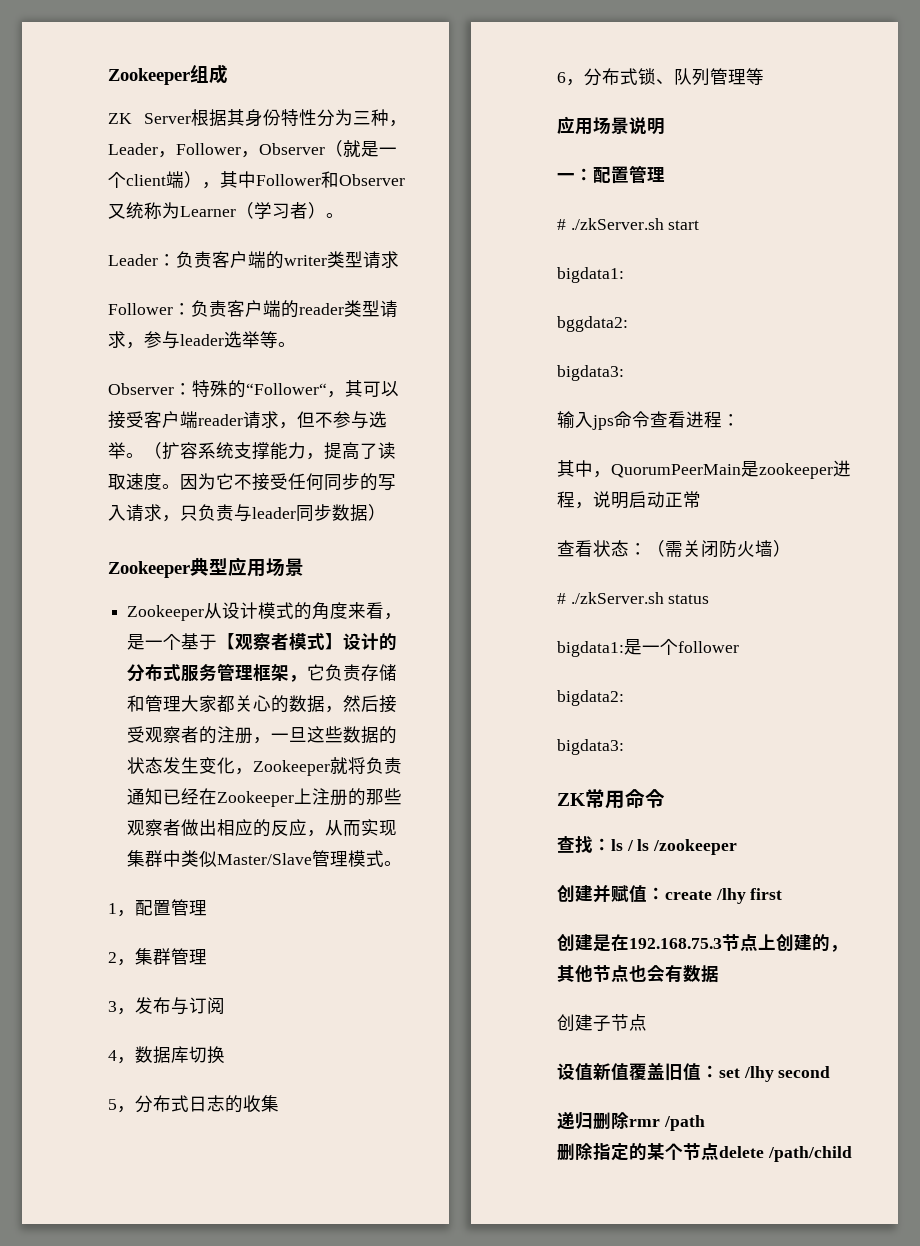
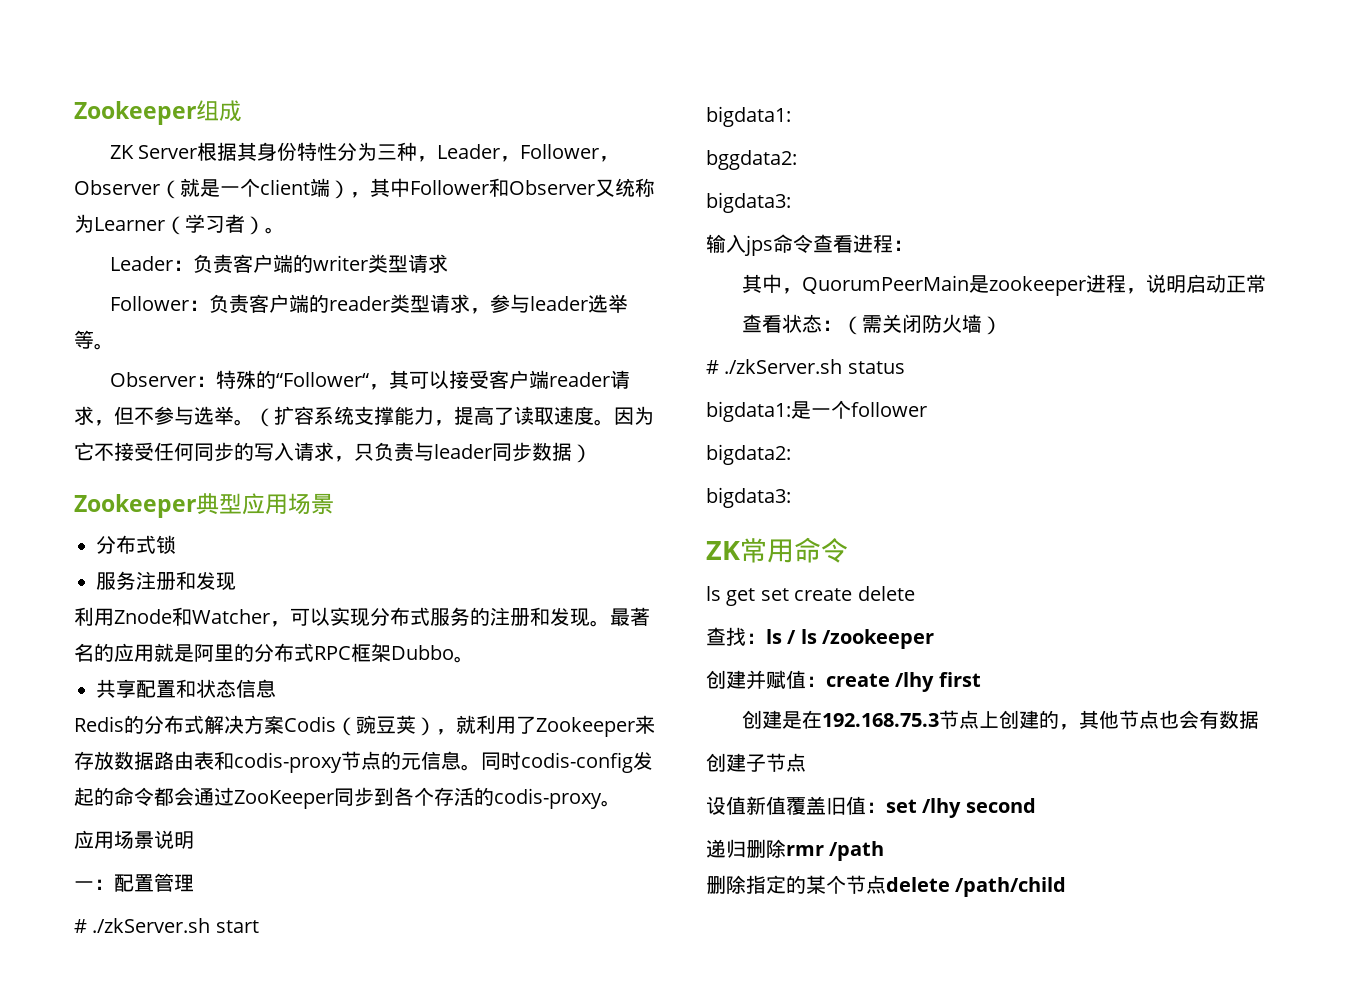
- Zookeeper从设计模式的角度来看，是一个基于【观察者模式】设计的分布式服务管理框架，它负责存储和管理大家都关心的数据，然后接受观察者的注册，一旦这些数据的状态发生变化，Zookeeper就将负责通知已经在Zookeeper上注册的那些观察者做出相应的反应，从而实现集群中类似Master/Slave管理模式。
- 1，配置管理
- 2，集群管理
- 3，发布与订阅
- 4，数据库切换
- 5，分布式日志的收集
- 6，分布式锁、队列管理等
+ 分布式锁
+ 服务注册和发现
+ 利用Znode和Watcher，可以实现分布式服务的注册和发现。最著名的应用就是阿里的分布式RPC框架Dubbo。
+ 共享配置和状态信息
+ Redis的分布式解决方案Codis（豌豆荚），就利用了Zookeeper来存放数据路由表和codis-proxy节点的元信息。同时codis-config发起的命令都会通过ZooKeeper同步到各个存活的codis-proxy。
+ ls get set create delete

